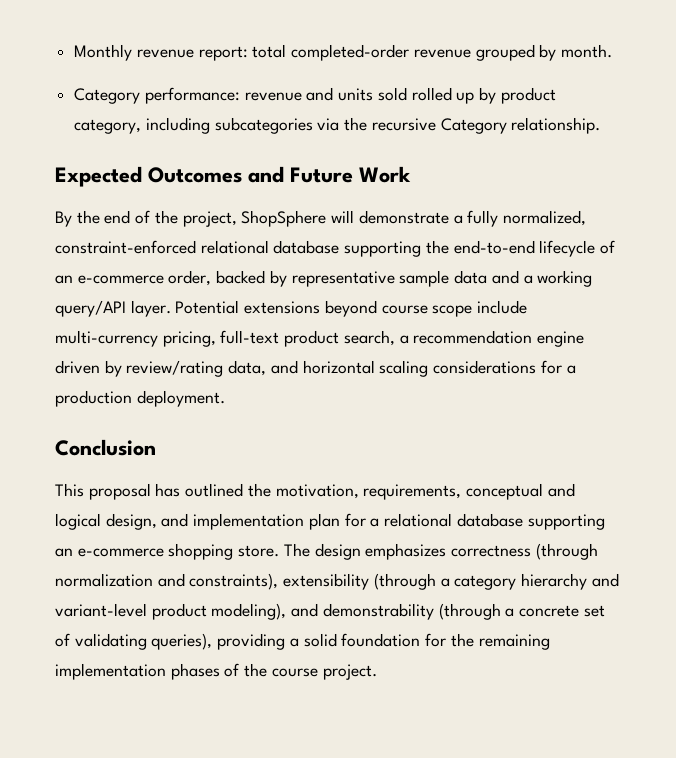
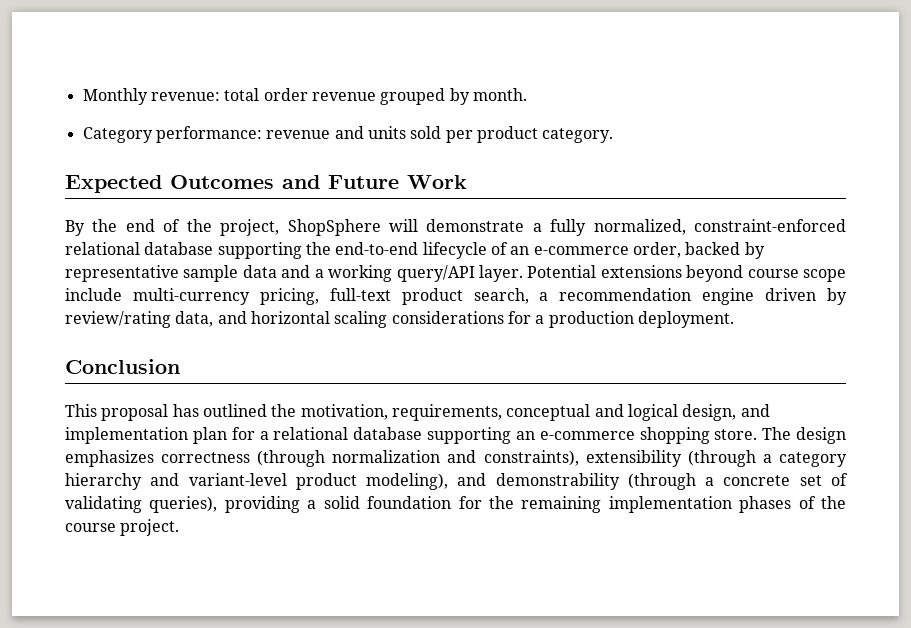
- Monthly revenue report: total completed-order revenue grouped by month.
+ Monthly revenue: total order revenue grouped by month.
- Category performance: revenue and units sold rolled up by product category, including subcategories via the recursive Category relationship.
+ Category performance: revenue and units sold per product category.

